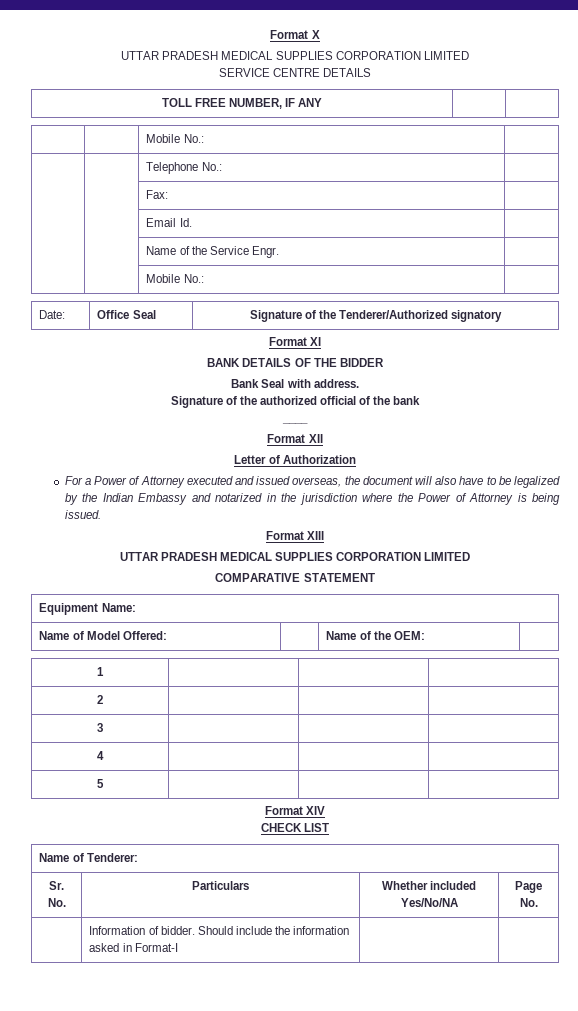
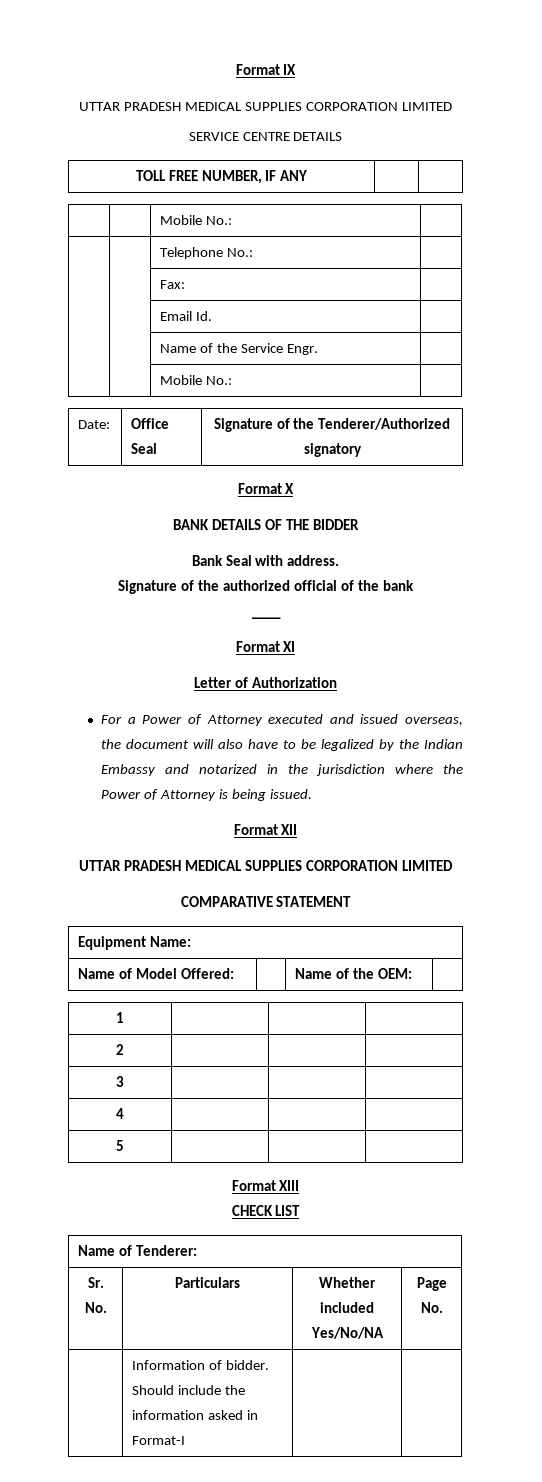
- Format X
+ Format IX
- Format XI
+ Format X
- Format XII
+ Format XI
- Format XIII
+ Format XII
- Format XIV
+ Format XIII

